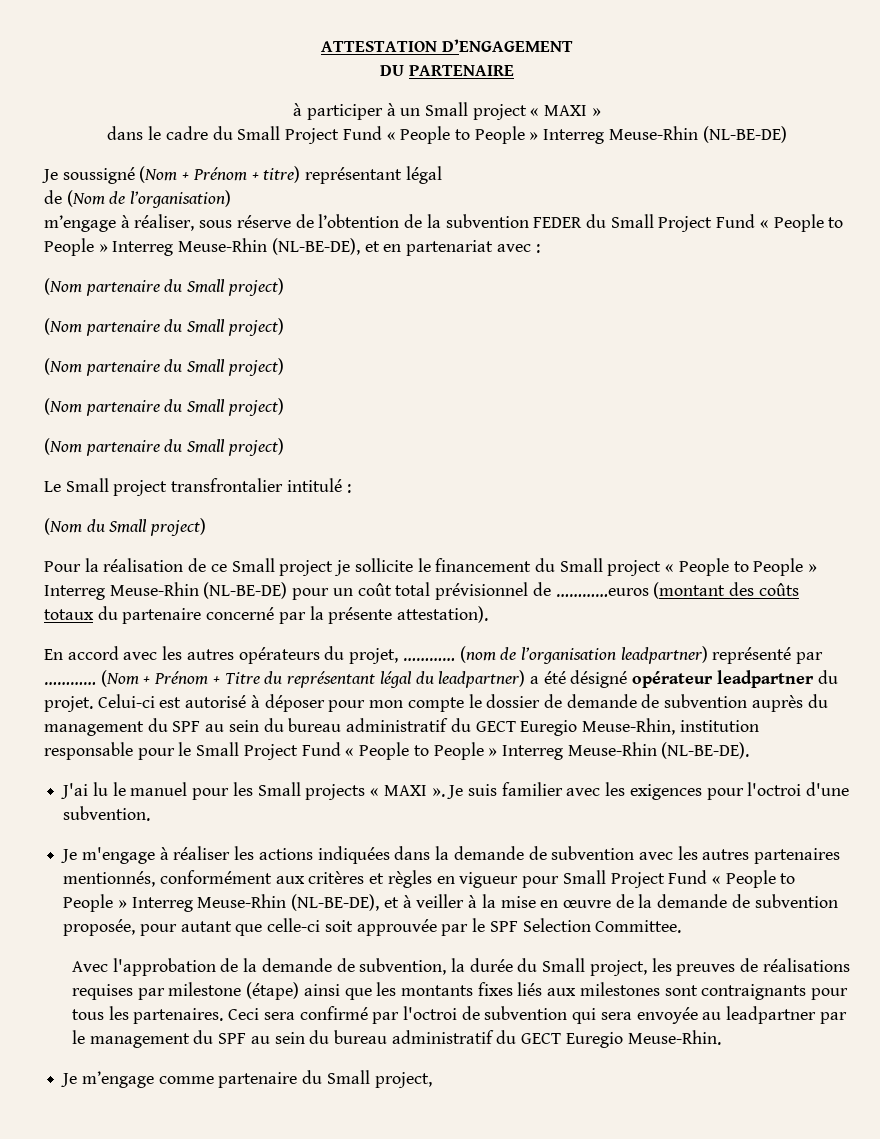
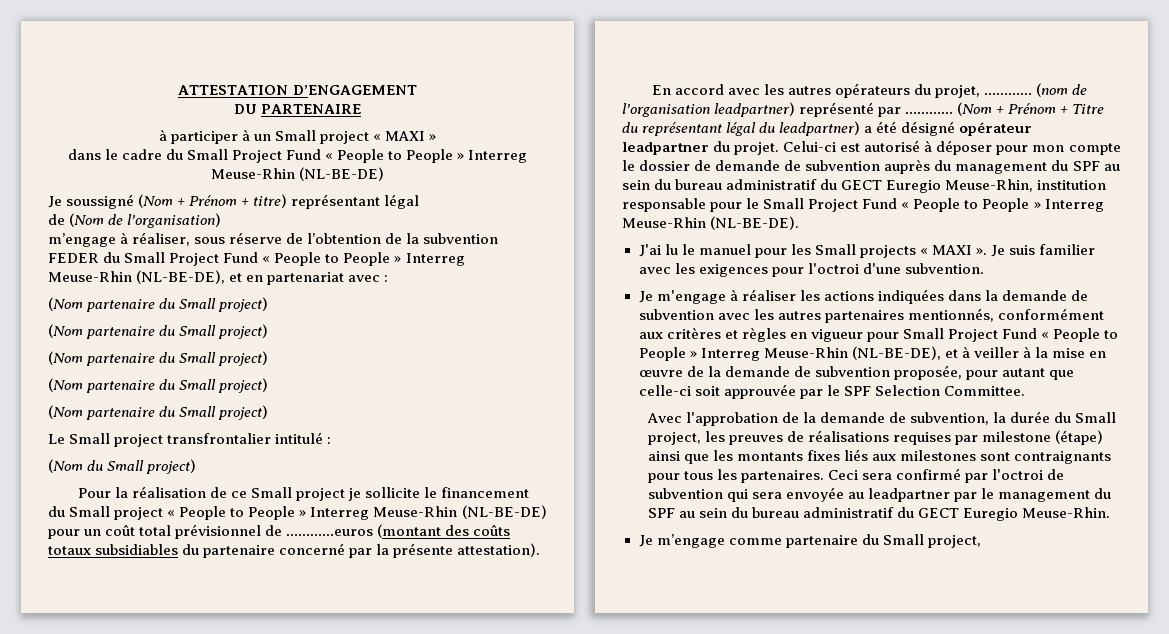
- Pour la réalisation de ce Small project je sollicite le financement du Small project « People to People » Interreg Meuse-Rhin (NL-BE-DE) pour un coût total prévisionnel de …………euros (montant des coûts totaux du partenaire concerné par la présente attestation).
+ Pour la réalisation de ce Small project je sollicite le financement du Small project « People to People » Interreg Meuse-Rhin (NL-BE-DE) pour un coût total prévisionnel de …………euros (montant des coûts totaux subsidiables du partenaire concerné par la présente attestation).

